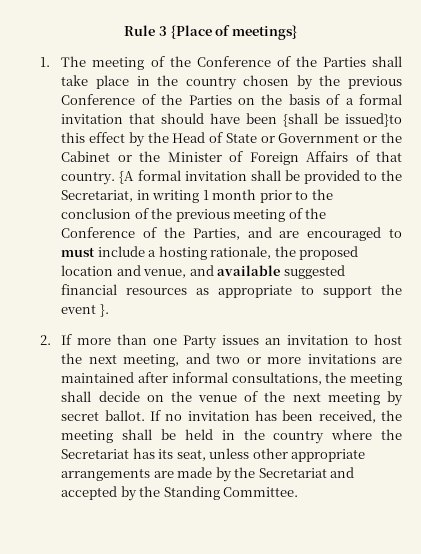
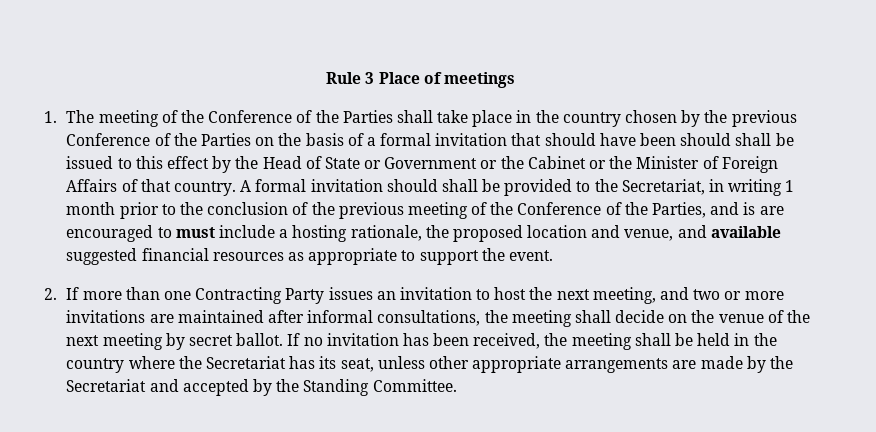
- Rule 3 {Place of meetings}
+ Rule 3 Place of meetings
- 1. The meeting of the Conference of the Parties shall take place in the country chosen by the previous Conference of the Parties on the basis of a formal invitation that should have been {shall be issued}to this effect by the Head of State or Government or the Cabinet or the Minister of Foreign Affairs of that country.
+ 1. The meeting of the Conference of the Parties shall take place in the country chosen by the previous Conference of the Parties on the basis of a formal invitation that should have been should shall be issued to this effect by the Head of State or Government or the Cabinet or the Minister of Foreign Affairs of that country.
- {A formal invitation shall be provided to the Secretariat, in writing 1 month prior to the conclusion of the previous meeting of the Conference of the Parties, and are encouraged to must include a hosting rationale, the proposed location and venue, and available suggested financial resources as appropriate to support the event }.
+ A formal invitation should shall be provided to the Secretariat, in writing 1 month prior to the conclusion of the previous meeting of the Conference of the Parties, and is are encouraged to must include a hosting rationale, the proposed location and venue, and available suggested financial resources as appropriate to support the event.
- 2. If more than one Party issues an invitation to host the next meeting, and two or more invitations are maintained after informal consultations, the meeting shall decide on the venue of the next meeting by secret ballot.
+ 2. If more than one Contracting Party issues an invitation to host the next meeting, and two or more invitations are maintained after informal consultations, the meeting shall decide on the venue of the next meeting by secret ballot.

